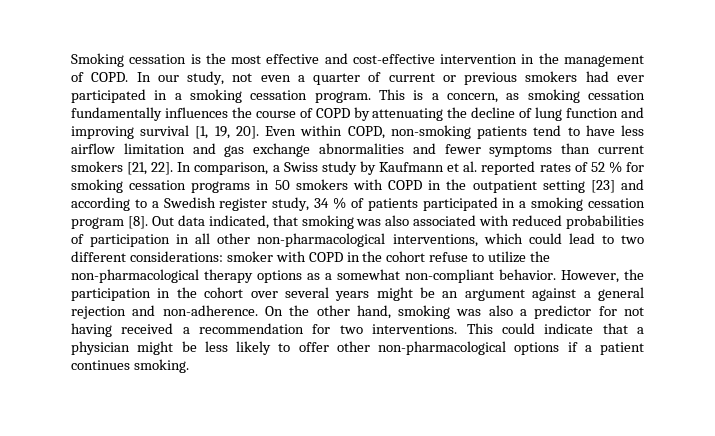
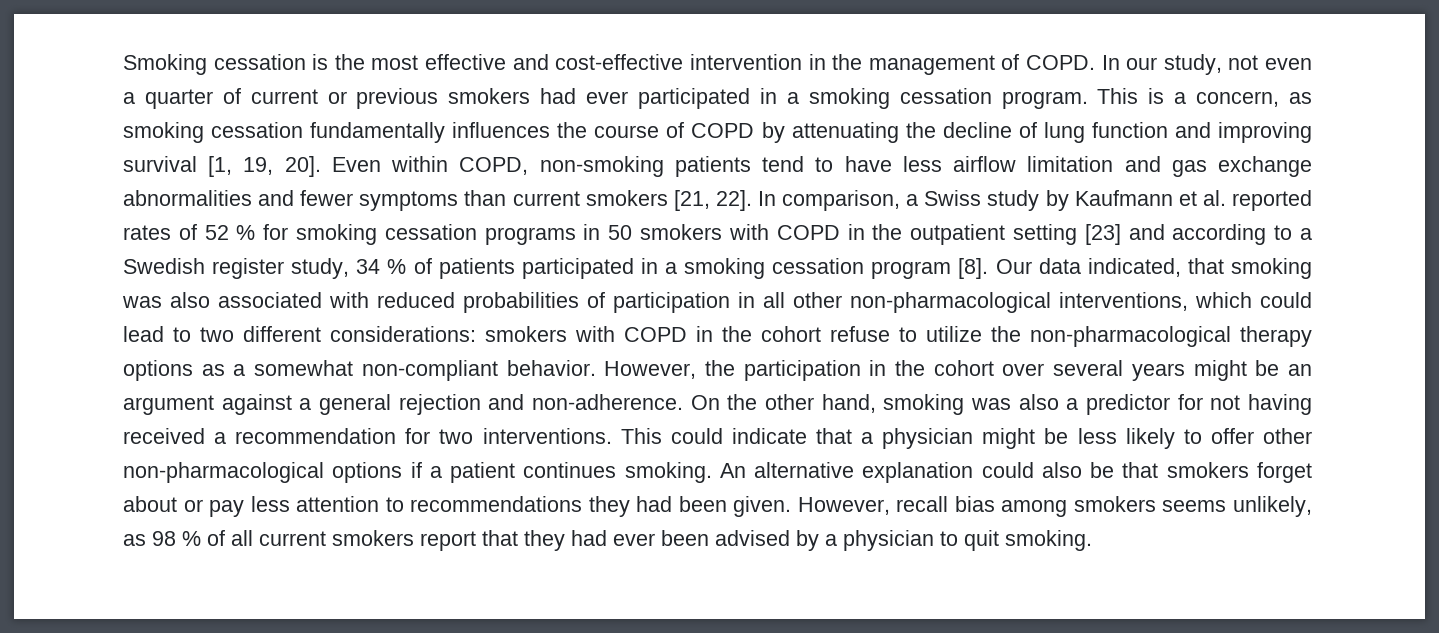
- Out data indicated, that smoking was also associated with reduced probabilities of participation in all other non-pharmacological interventions, which could lead to two different considerations: smoker with COPD in the cohort refuse to utilize the non-pharmacological therapy options as a somewhat non-compliant behavior.
+ Our data indicated, that smoking was also associated with reduced probabilities of participation in all other non-pharmacological interventions, which could lead to two different considerations: smokers with COPD in the cohort refuse to utilize the non-pharmacological therapy options as a somewhat non-compliant behavior.
+ An alternative explanation could also be that smokers forget about or pay less attention to recommendations they had been given. However, recall bias among smokers seems unlikely, as 98 % of all current smokers report that they had ever been advised by a physician to quit smoking.

